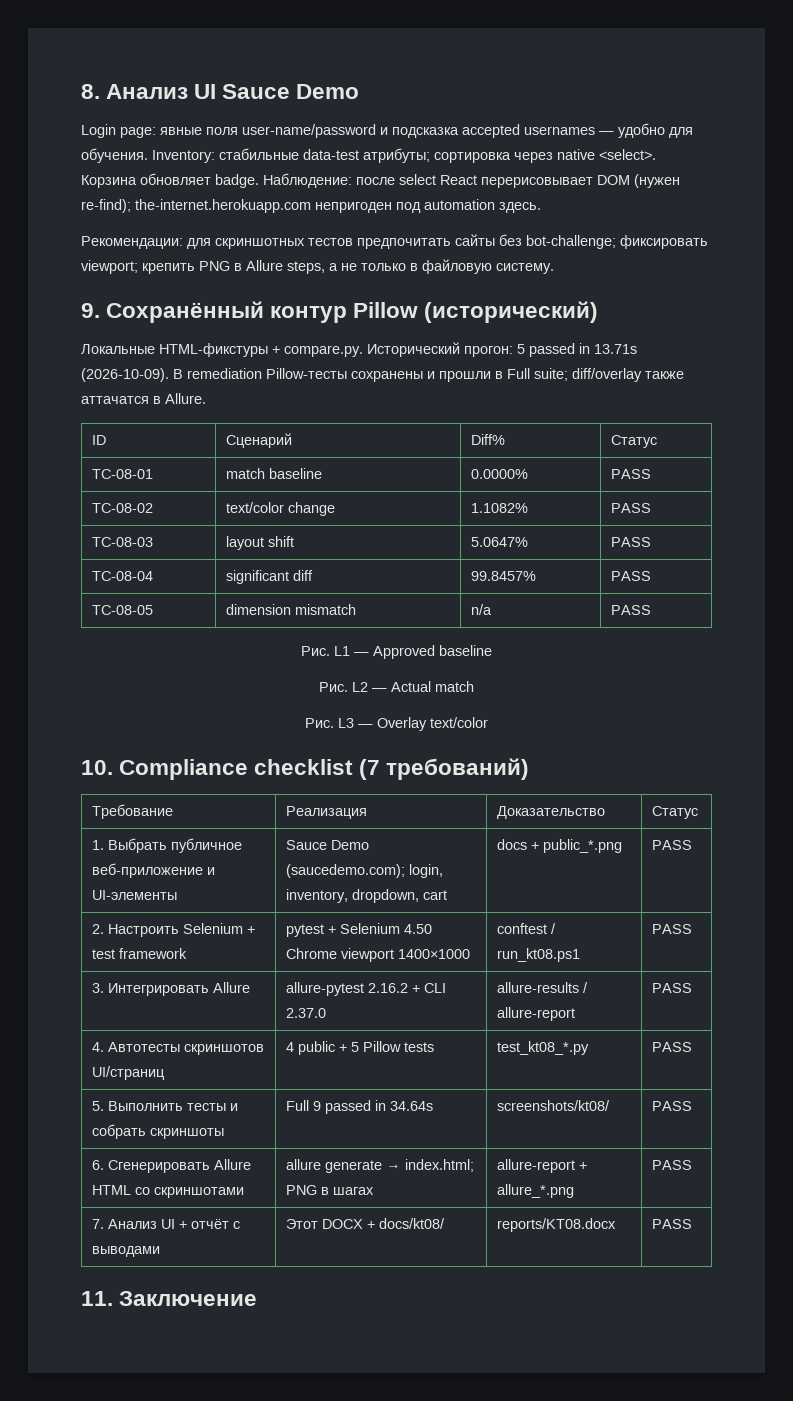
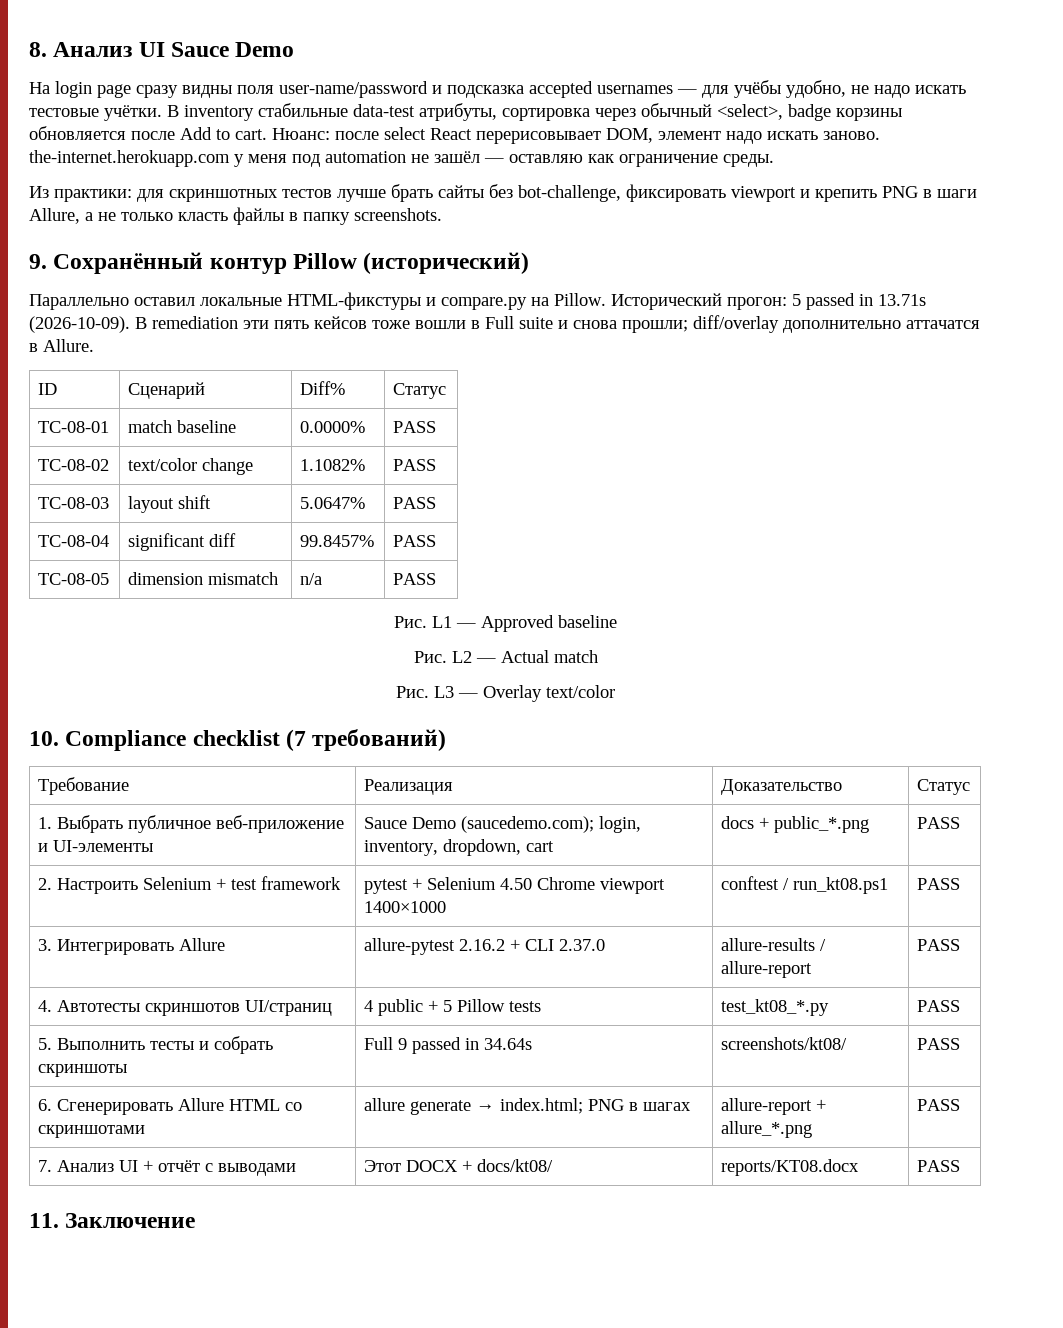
- Login page: явные поля user-name/password и подсказка accepted usernames — удобно для обучения. Inventory: стабильные data-test атрибуты; сортировка через native <select>. Корзина обновляет badge. Наблюдение: после select React перерисовывает DOM (нужен re-find); the-internet.herokuapp.com непригоден под automation здесь.
- Рекомендации: для скриншотных тестов предпочитать сайты без bot-challenge; фиксировать viewport; крепить PNG в Allure steps, а не только в файловую систему.
+ На login page сразу видны поля user-name/password и подсказка accepted usernames — для учёбы удобно, не надо искать тестовые учётки. В inventory стабильные data-test атрибуты, сортировка через обычный <select>, badge корзины обновляется после Add to cart. Нюанс: после select React перерисовывает DOM, элемент надо искать заново. the-internet.herokuapp.com у меня под automation не зашёл — оставляю как ограничение среды.
+ Из практики: для скриншотных тестов лучше брать сайты без bot-challenge, фиксировать viewport и крепить PNG в шаги Allure, а не только класть файлы в папку screenshots.
- Локальные HTML-фикстуры + compare.py. Исторический прогон: 5 passed in 13.71s (2026-10-09).
+ Параллельно оставил локальные HTML-фикстуры и compare.py на Pillow. Исторический прогон: 5 passed in 13.71s (2026-10-09).
- В remediation Pillow-тесты сохранены и прошли в Full suite; diff/overlay также аттачатся в Allure.
+ В remediation эти пять кейсов тоже вошли в Full suite и снова прошли; diff/overlay дополнительно аттачатся в Allure.

